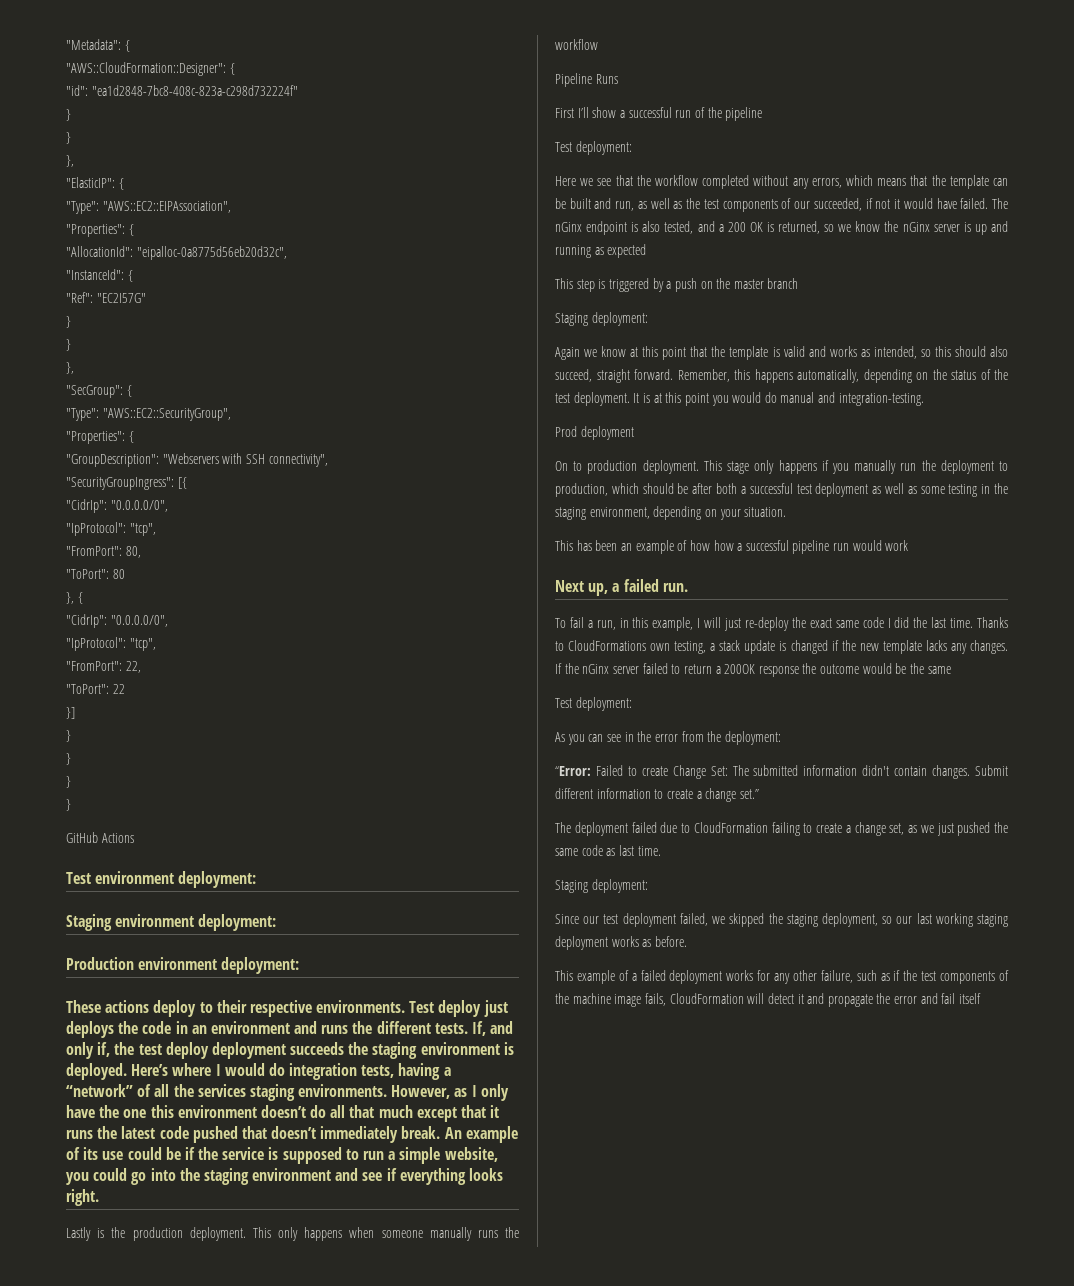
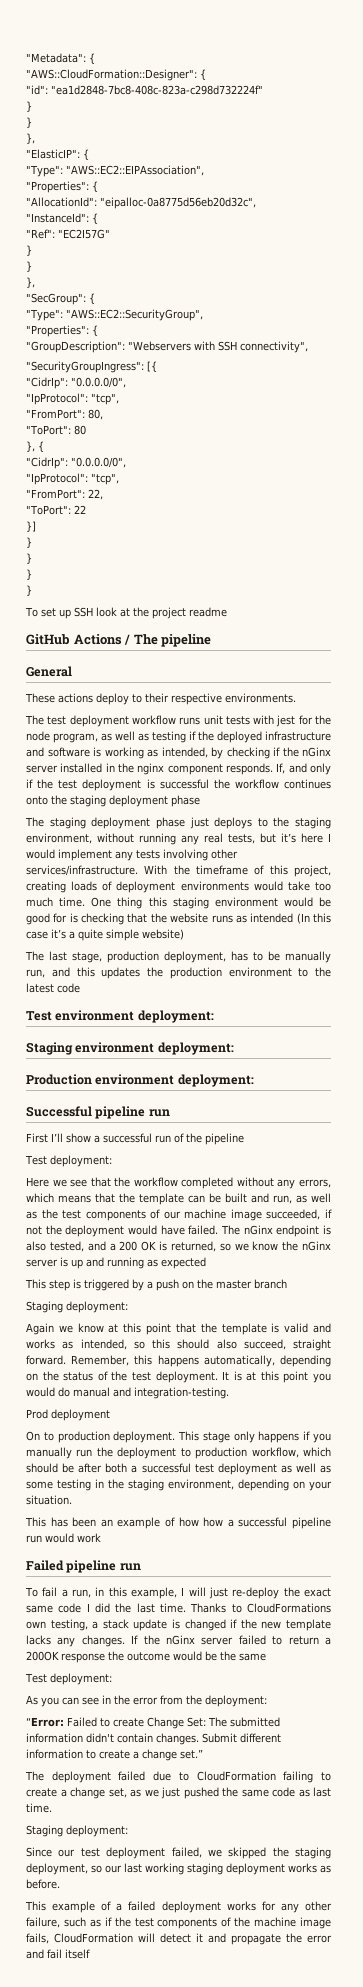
- GitHub Actions
+ To set up SSH look at the project readme
+ GitHub Actions / The pipeline
+ General
+ These actions deploy to their respective environments.
+ The test deployment workflow runs unit tests with jest for the node program, as well as testing if the deployed infrastructure and software is working as intended, by checking if the nGinx server installed in the nginx component responds. If, and only if the test deployment is successful the workflow continues onto the staging deployment phase
+ The staging deployment phase just deploys to the staging environment, without running any real tests, but it’s here I would implement any tests involving other services/infrastructure. With the timeframe of this project, creating loads of deployment environments would take too much time. One thing this staging environment would be good for is checking that the website runs as intended (In this case it’s a quite simple website)
+ The last stage, production deployment, has to be manually run, and this updates the production environment to the latest code
- These actions deploy to their respective environments. Test deploy just deploys the code in an environment and runs the different tests. If, and only if, the test deploy deployment succeeds the staging environment is deployed. Here’s where I would do integration tests, having a “network” of all the services staging environments. However, as I only have the one this environment doesn’t do all that much except that it runs the latest code pushed that doesn’t immediately break. An example of its use could be if the service is supposed to run a simple website, you could go into the staging environment and see if everything looks right.
- Lastly is the production deployment. This only happens when someone manually runs the workflow
- Pipeline Runs
+ Successful pipeline run
- Here we see that the workflow completed without any errors, which means that the template can be built and run, as well as the test components of our succeeded, if not it would have failed.
+ Here we see that the workflow completed without any errors, which means that the template can be built and run, as well as the test components of our machine image succeeded, if not the deployment would have failed.
- This stage only happens if you manually run the deployment to production, which should be after both a successful test deployment as well as some testing in the staging environment, depending on your situation.
+ This stage only happens if you manually run the deployment to production workflow, which should be after both a successful test deployment as well as some testing in the staging environment, depending on your situation.
- Next up, a failed run.
+ Failed pipeline run

